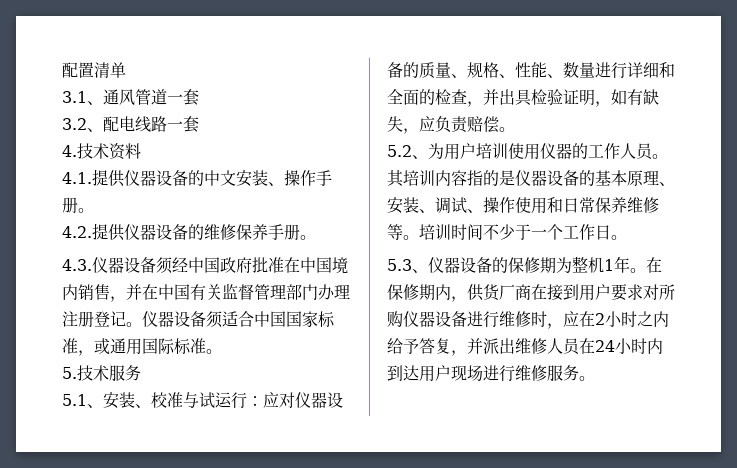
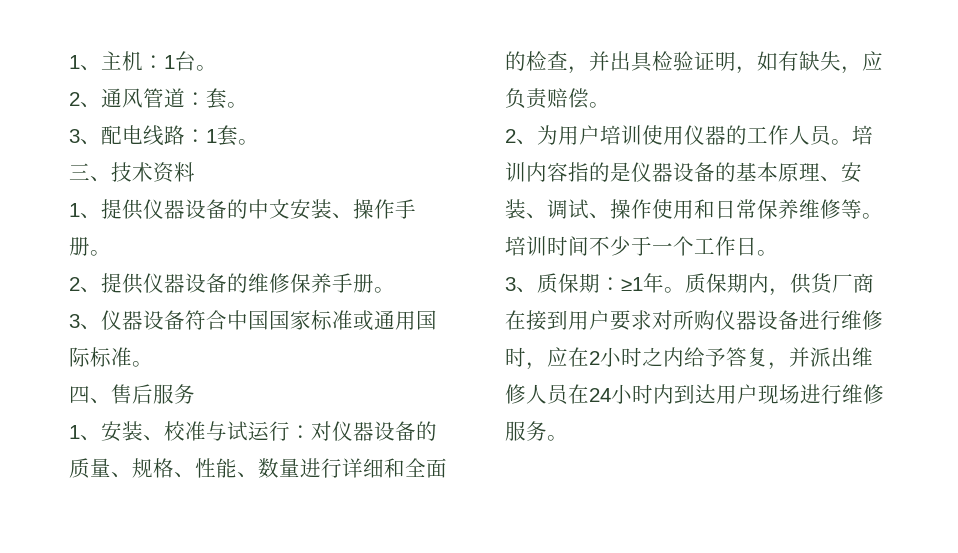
- 配置清单
- 3.1、通风管道一套
- 3.2、配电线路一套
- 4.技术资料
+ 1、主机：1台。
+ 2、通风管道：套。
+ 3、配电线路：1套。
+ 三、技术资料
- 4.1.提供仪器设备的中文安装、操作手册。
+ 1、提供仪器设备的中文安装、操作手册。
- 4.2.提供仪器设备的维修保养手册。
+ 2、提供仪器设备的维修保养手册。
- 4.3.仪器设备须经中国政府批准在中国境内销售，并在中国有关监督管理部门办理注册登记。仪器设备须适合中国国家标准，或通用国际标准。
+ 3、仪器设备符合中国国家标准或通用国际标准。
- 5.技术服务
+ 四、售后服务
- 5.1、安装、校准与试运行：应对仪器设备的质量、规格、性能、数量进行详细和全面的检查，并出具检验证明，如有缺失，应负责赔偿。
+ 1、安装、校准与试运行：对仪器设备的质量、规格、性能、数量进行详细和全面的检查，并出具检验证明，如有缺失，应负责赔偿。
- 5.2、为用户培训使用仪器的工作人员。
+ 2、为用户培训使用仪器的工作人员。
- 其培训内容指的是仪器设备的基本原理、安装、调试、操作使用和日常保养维修等。
+ 培训内容指的是仪器设备的基本原理、安装、调试、操作使用和日常保养维修等。
- 5.3、仪器设备的保修期为整机1年。在保修期内，供货厂商在接到用户要求对所购仪器设备进行维修时，应在2小时之内给予答复，并派出维修人员在24小时内到达用户现场进行维修服务。
+ 3、质保期：≥1年。质保期内，供货厂商在接到用户要求对所购仪器设备进行维修时，应在2小时之内给予答复，并派出维修人员在24小时内到达用户现场进行维修服务。

